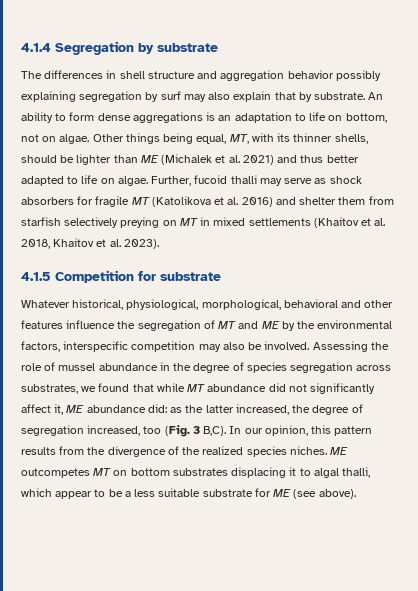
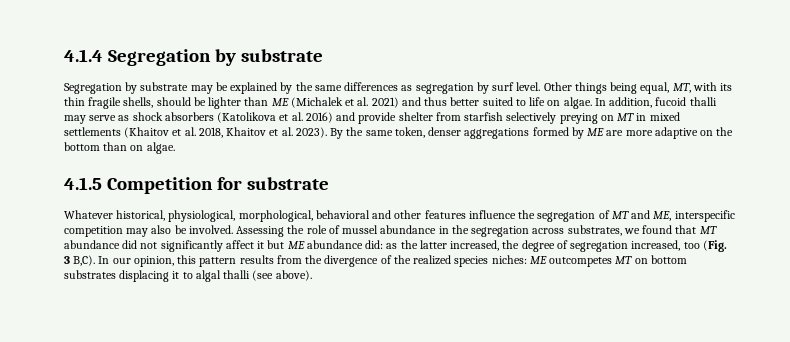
- The differences in shell structure and aggregation behavior possibly explaining segregation by surf may also explain that by substrate. An ability to form dense aggregations is an adaptation to life on bottom, not on algae.
+ Segregation by substrate may be explained by the same differences as segregation by surf level.
- Other things being equal, MT, with its thinner shells, should be lighter than ME (Michalek et al. 2021) and thus better adapted to life on algae.
+ Other things being equal, MT, with its thin fragile shells, should be lighter than ME (Michalek et al. 2021) and thus better suited to life on algae.
- Further, fucoid thalli may serve as shock absorbers for fragile MT (Katolikova et al. 2016) and shelter them from starfish selectively preying on MT in mixed settlements (Khaitov et al. 2018, Khaitov et al. 2023).
+ In addition, fucoid thalli may serve as shock absorbers (Katolikova et al. 2016) and provide shelter from starfish selectively preying on MT in mixed settlements (Khaitov et al. 2018, Khaitov et al. 2023). By the same token, denser aggregations formed by ME are more adaptive on the bottom than on algae.
- Whatever historical, physiological, morphological, behavioral and other features influence the segregation of MT and ME by the environmental factors, interspecific competition may also be involved.
+ Whatever historical, physiological, morphological, behavioral and other features influence the segregation of MT and ME, interspecific competition may also be involved.
- Assessing the role of mussel abundance in the degree of species segregation across substrates, we found that while MT abundance did not significantly affect it, ME abundance did: as the latter increased, the degree of segregation increased, too (Fig. 3 B,C).
+ Assessing the role of mussel abundance in the segregation across substrates, we found that MT abundance did not significantly affect it but ME abundance did: as the latter increased, the degree of segregation increased, too (Fig. 3 B,C).
- In our opinion, this pattern results from the divergence of the realized species niches. ME outcompetes MT on bottom substrates displacing it to algal thalli, which appear to be a less suitable substrate for ME (see above).
+ In our opinion, this pattern results from the divergence of the realized species niches: ME outcompetes MT on bottom substrates displacing it to algal thalli (see above).

